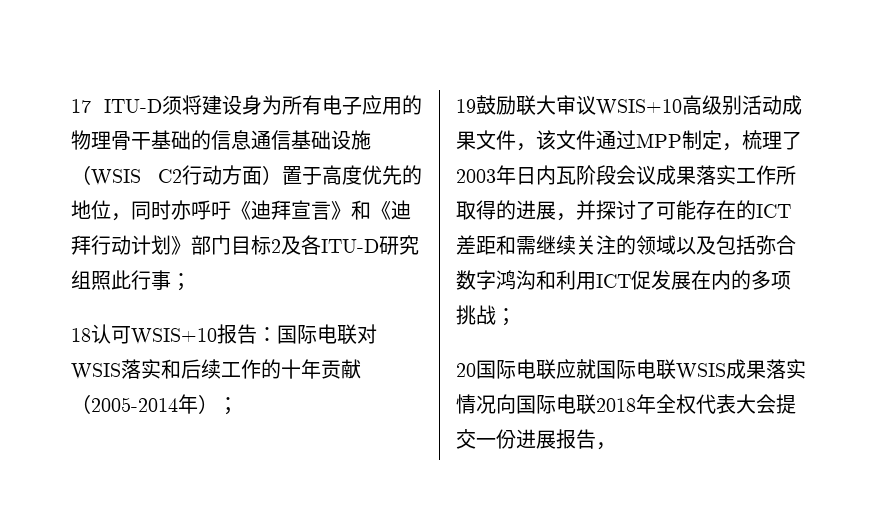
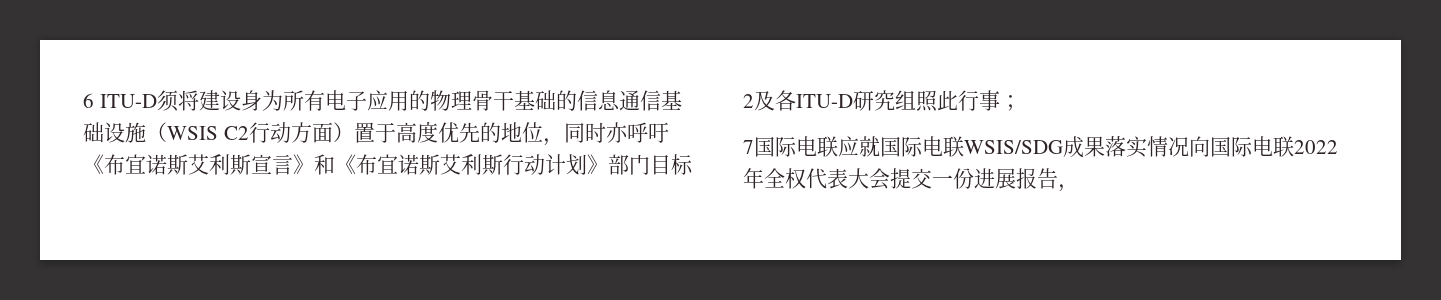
- 17 ITU-D须将建设身为所有电子应用的物理骨干基础的信息通信基础设施（WSIS C2行动方面）置于高度优先的地位，同时亦呼吁《迪拜宣言》和《迪拜行动计划》部门目标2及各ITU-D研究组照此行事；
+ 6 ITU-D须将建设身为所有电子应用的物理骨干基础的信息通信基础设施（WSIS C2行动方面）置于高度优先的地位，同时亦呼吁《布宜诺斯艾利斯宣言》和《布宜诺斯艾利斯行动计划》部门目标2及各ITU-D研究组照此行事；
- 18认可WSIS+10报告：国际电联对WSIS落实和后续工作的十年贡献（2005-2014年）；
- 19鼓励联大审议WSIS+10高级别活动成果文件，该文件通过MPP制定，梳理了2003年日内瓦阶段会议成果落实工作所取得的进展，并探讨了可能存在的ICT差距和需继续关注的领域以及包括弥合数字鸿沟和利用ICT促发展在内的多项挑战；
- 20国际电联应就国际电联WSIS成果落实情况向国际电联2018年全权代表大会提交一份进展报告，
+ 7国际电联应就国际电联WSIS/SDG成果落实情况向国际电联2022年全权代表大会提交一份进展报告，

